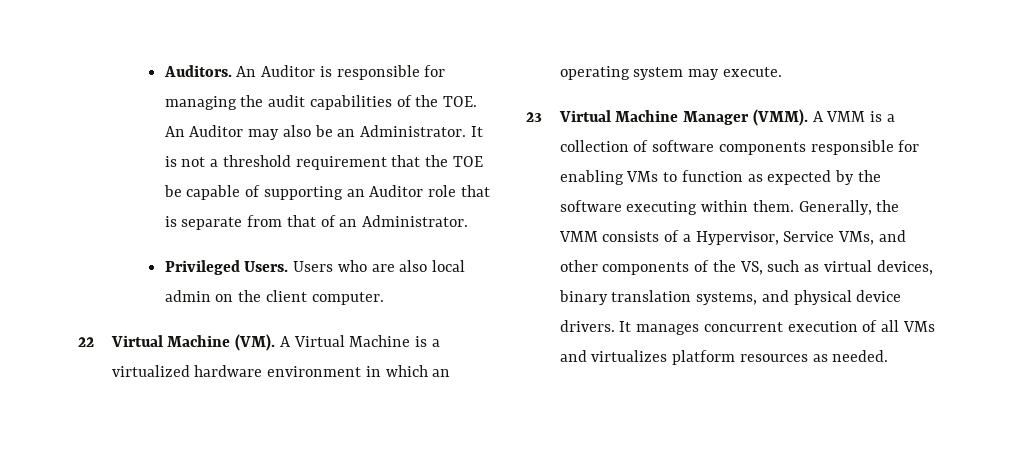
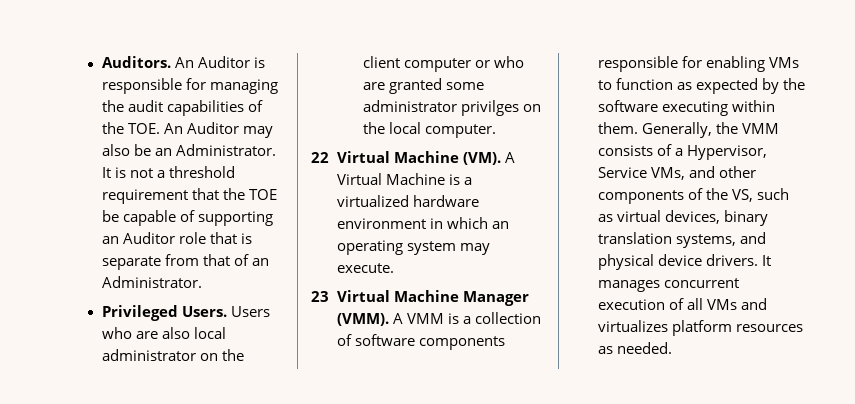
- Users who are also local admin on the client computer.
+ Users who are also local administrator on the client computer or who are granted some administrator privilges on the local computer.

